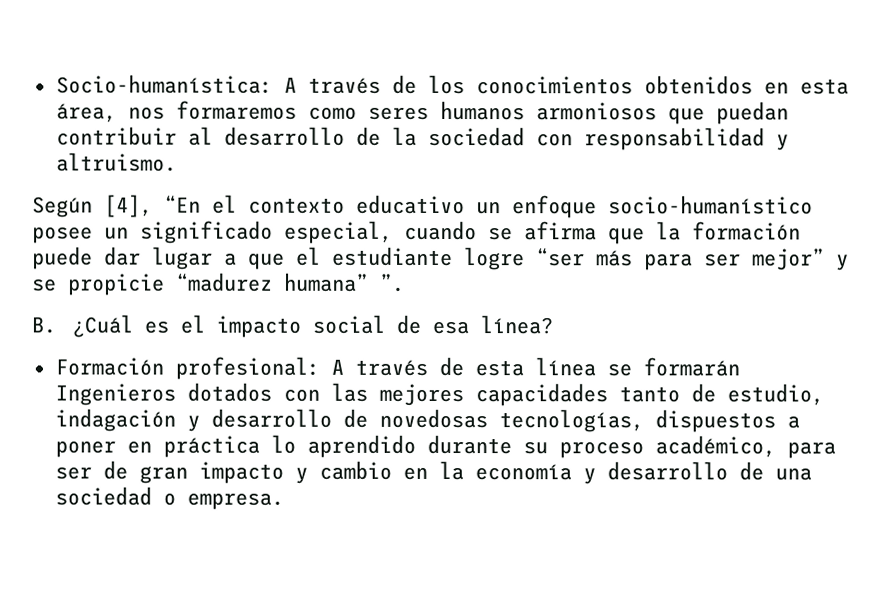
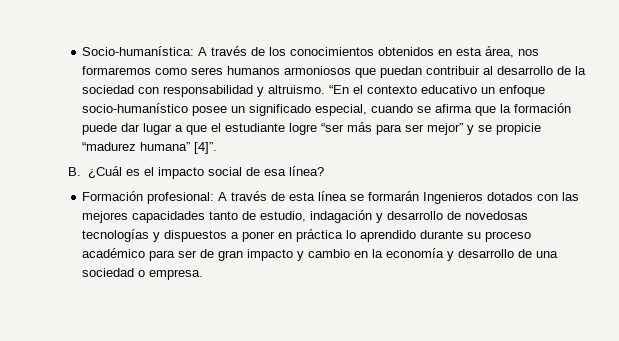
- A través de los conocimientos obtenidos en esta área, nos formaremos como seres humanos armoniosos que puedan contribuir al desarrollo de la sociedad con responsabilidad y altruismo.
- Según [4], “En el contexto educativo un enfoque socio-humanístico posee un significado especial, cuando se afirma que la formación puede dar lugar a que el estudiante logre “ser más para ser mejor” y se propicie “madurez humana” ”.
+ A través de los conocimientos obtenidos en esta área, nos formaremos como seres humanos armoniosos que puedan contribuir al desarrollo de la sociedad con responsabilidad y altruismo. “En el contexto educativo un enfoque socio-humanístico posee un significado especial, cuando se afirma que la formación puede dar lugar a que el estudiante logre “ser más para ser mejor” y se propicie “madurez humana” [4]”.
- Formación profesional: A través de esta línea se formarán Ingenieros dotados con las mejores capacidades tanto de estudio, indagación y desarrollo de novedosas tecnologías, dispuestos a poner en práctica lo aprendido durante su proceso académico, para ser de gran impacto y cambio en la economía y desarrollo de una sociedad o empresa.
+ Formación profesional: A través de esta línea se formarán Ingenieros dotados con las mejores capacidades tanto de estudio, indagación y desarrollo de novedosas tecnologías y dispuestos a poner en práctica lo aprendido durante su proceso académico para ser de gran impacto y cambio en la economía y desarrollo de una sociedad o empresa.

